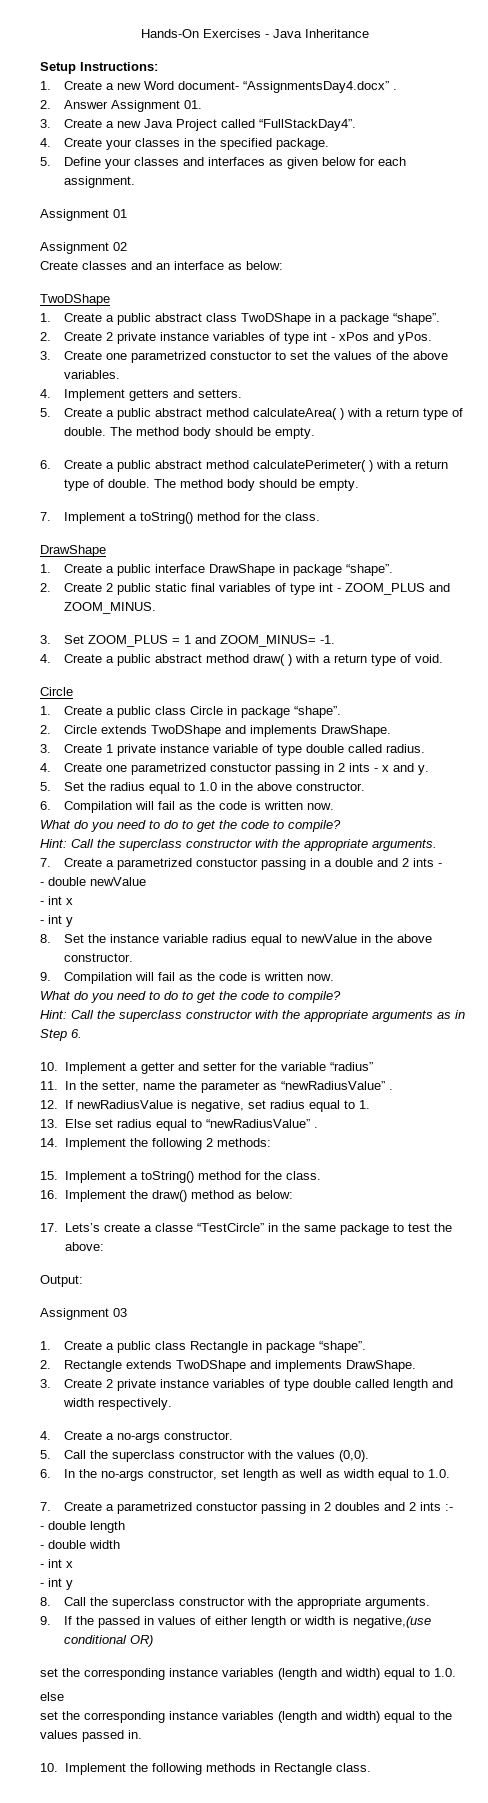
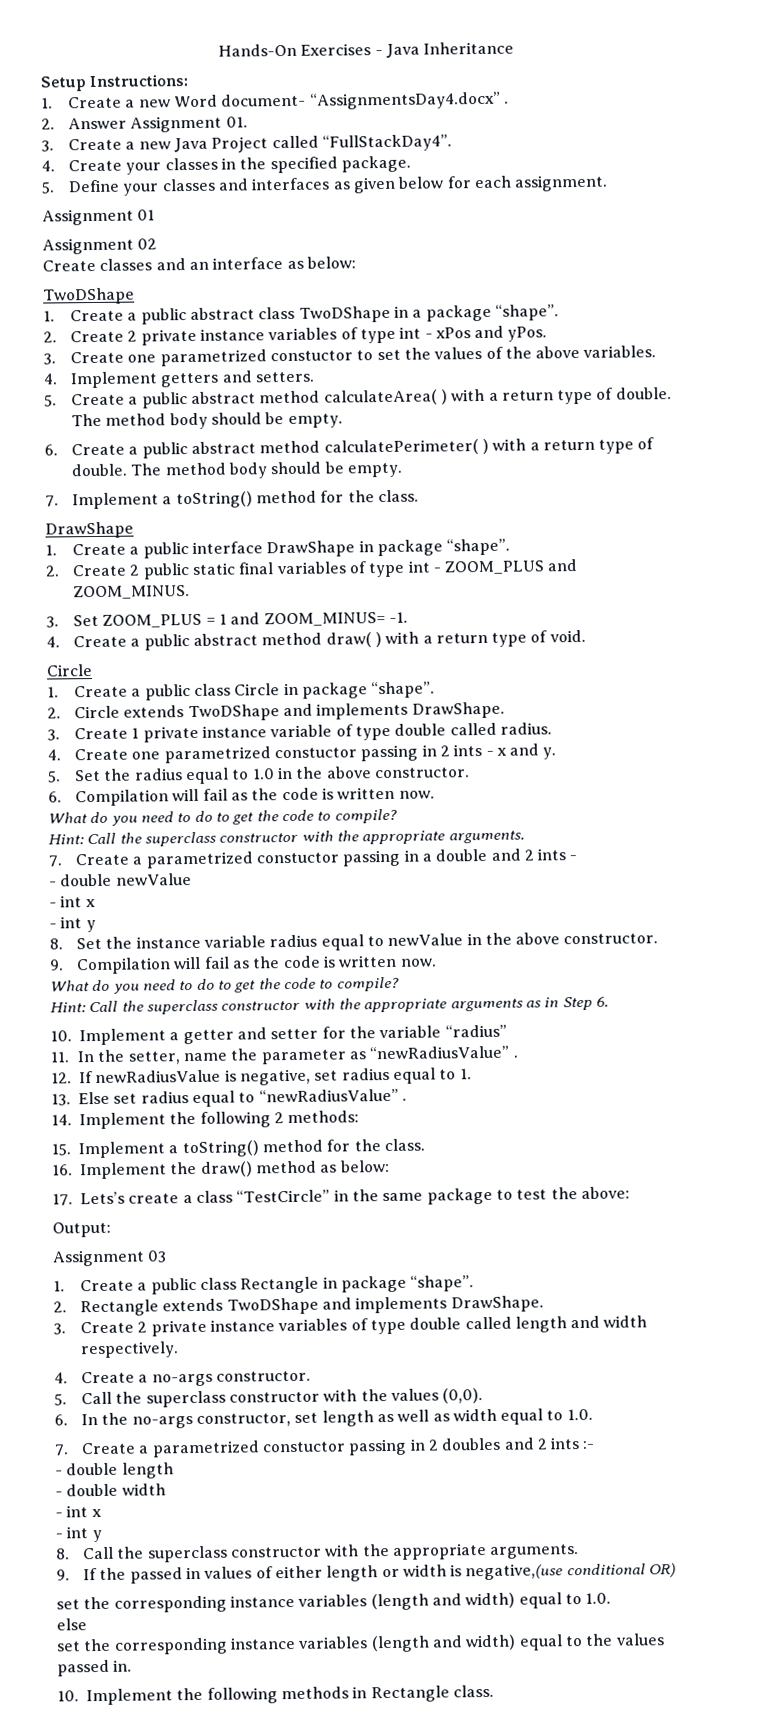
- 17. Lets’s create a classe “TestCircle” in the same package to test the above:
+ 17. Lets’s create a class “TestCircle” in the same package to test the above:

